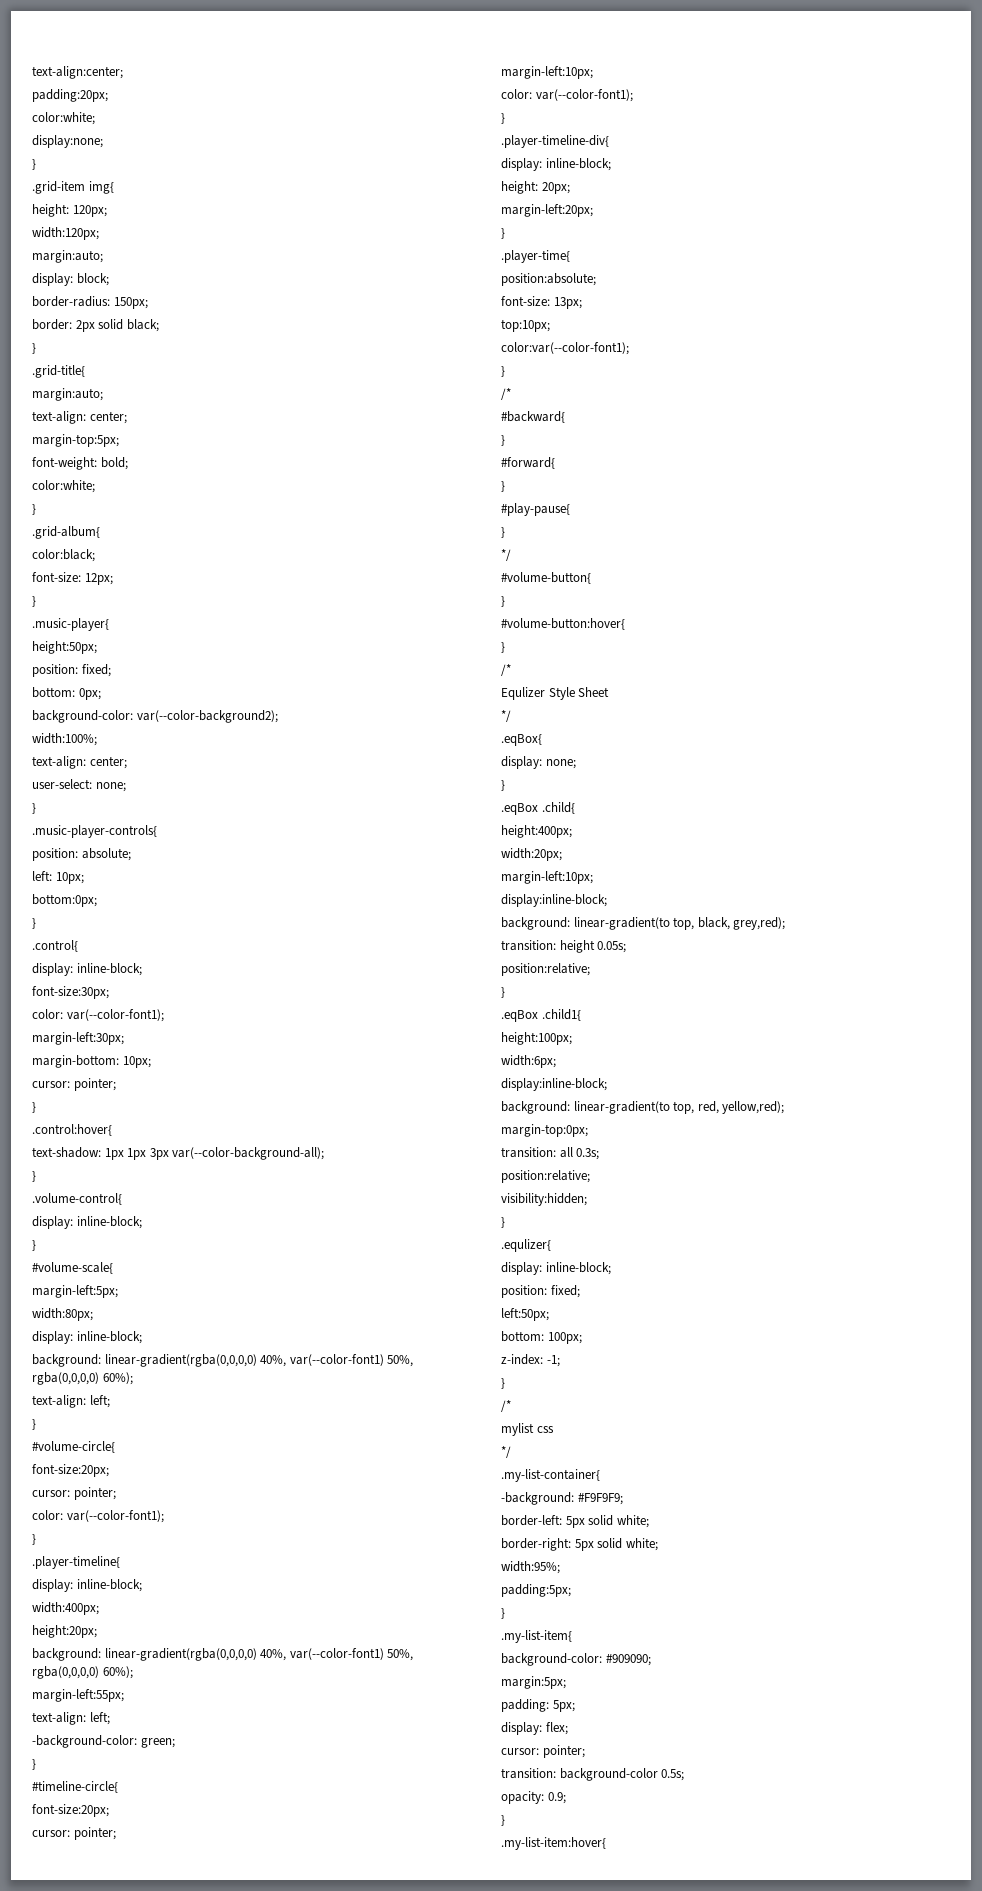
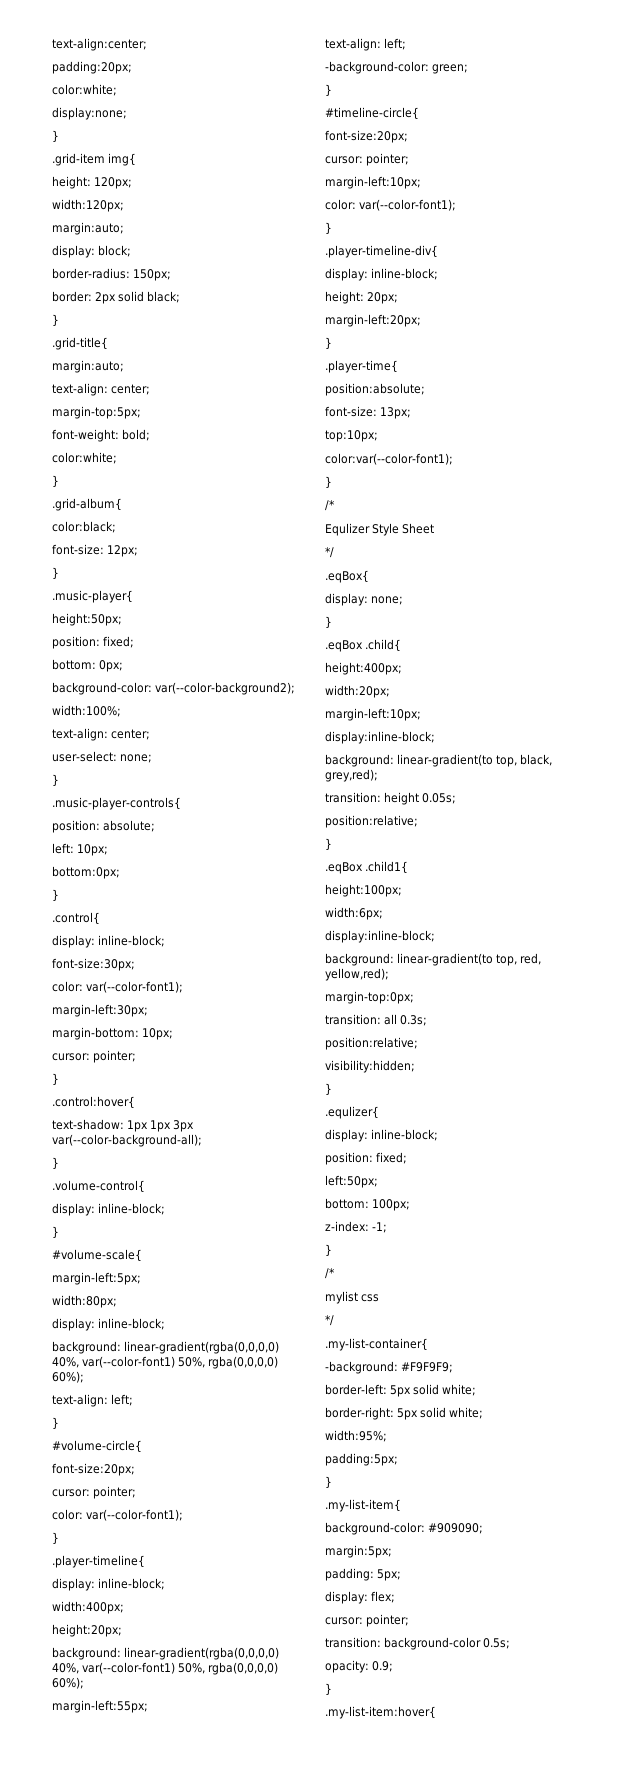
- #backward{
- }
- #forward{
- }
- #play-pause{
- }
- */
- #volume-button{
- }
- #volume-button:hover{
- }
- /*

